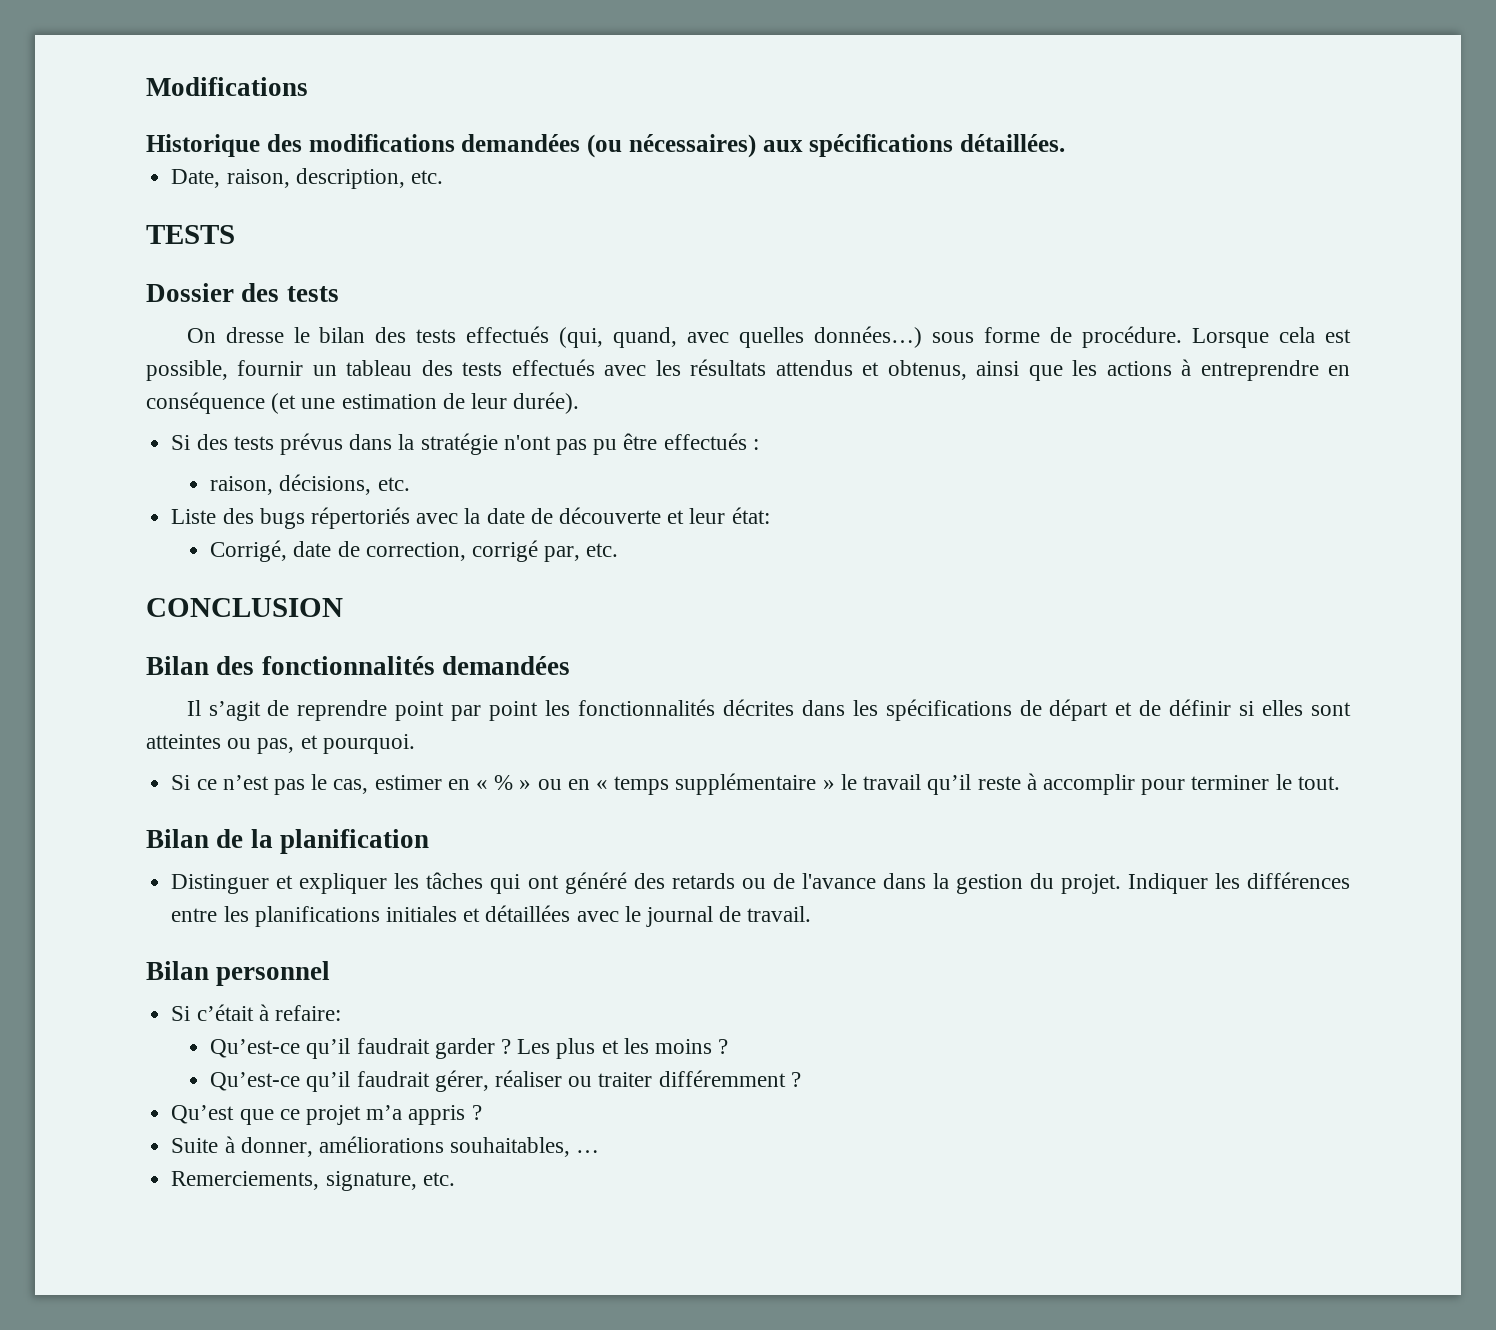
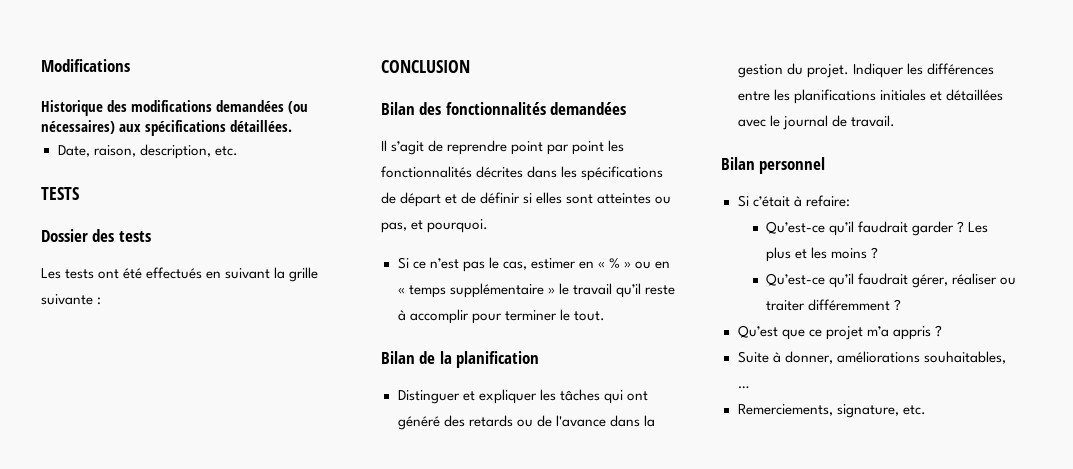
- On dresse le bilan des tests effectués (qui, quand, avec quelles données…) sous forme de procédure. Lorsque cela est possible, fournir un tableau des tests effectués avec les résultats attendus et obtenus, ainsi que les actions à entreprendre en conséquence (et une estimation de leur durée).
- Si des tests prévus dans la stratégie n'ont pas pu être effectués :
- raison, décisions, etc.
- Liste des bugs répertoriés avec la date de découverte et leur état:
- Corrigé, date de correction, corrigé par, etc.
+ Les tests ont été effectués en suivant la grille suivante :

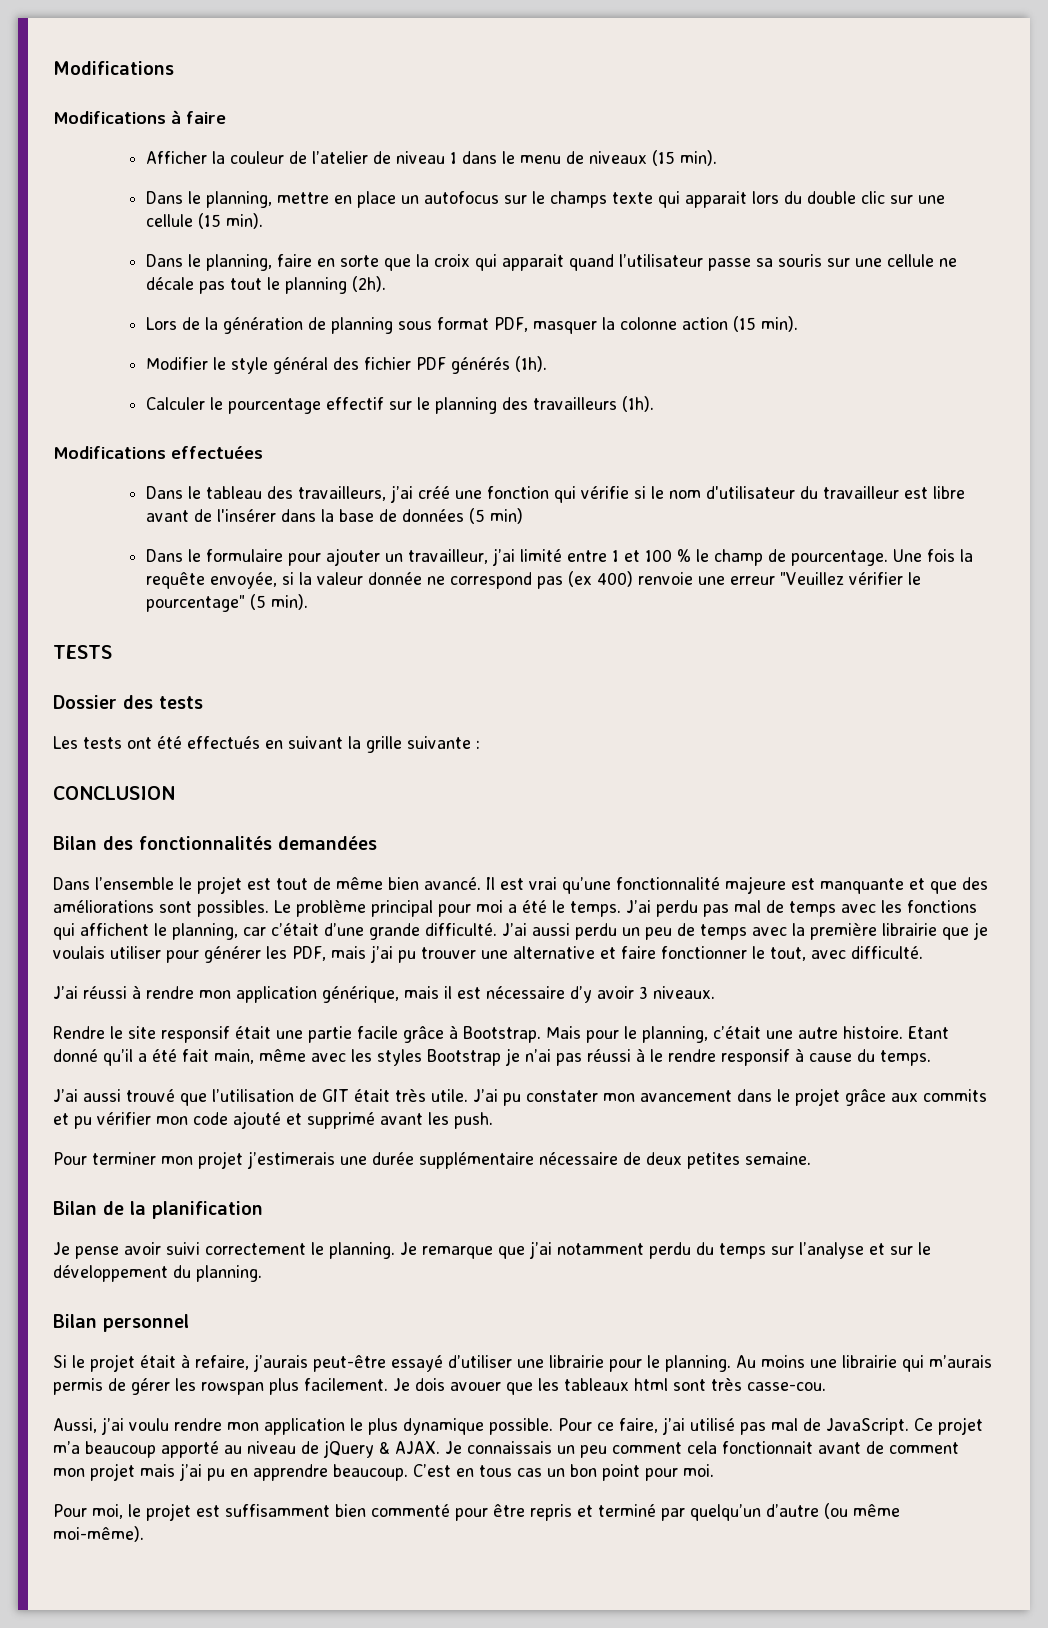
- Historique des modifications demandées (ou nécessaires) aux spécifications détaillées.
- Date, raison, description, etc.
+ Modifications à faire
+ Afficher la couleur de l’atelier de niveau 1 dans le menu de niveaux (15 min).
+ Dans le planning, mettre en place un autofocus sur le champs texte qui apparait lors du double clic sur une cellule (15 min).
+ Dans le planning, faire en sorte que la croix qui apparait quand l’utilisateur passe sa souris sur une cellule ne décale pas tout le planning (2h).
+ Lors de la génération de planning sous format PDF, masquer la colonne action (15 min).
+ Modifier le style général des fichier PDF générés (1h).
+ Calculer le pourcentage effectif sur le planning des travailleurs (1h).
+ Modifications effectuées
+ Dans le tableau des travailleurs, j’ai créé une fonction qui vérifie si le nom d'utilisateur du travailleur est libre avant de l'insérer dans la base de données (5 min)
+ Dans le formulaire pour ajouter un travailleur, j’ai limité entre 1 et 100 % le champ de pourcentage. Une fois la requête envoyée, si la valeur donnée ne correspond pas (ex 400) renvoie une erreur "Veuillez vérifier le pourcentage" (5 min).
- Il s’agit de reprendre point par point les fonctionnalités décrites dans les spécifications de départ et de définir si elles sont atteintes ou pas, et pourquoi.
- Si ce n’est pas le cas, estimer en « % » ou en « temps supplémentaire » le travail qu’il reste à accomplir pour terminer le tout.
+ Dans l’ensemble le projet est tout de même bien avancé. Il est vrai qu’une fonctionnalité majeure est manquante et que des améliorations sont possibles. Le problème principal pour moi a été le temps. J’ai perdu pas mal de temps avec les fonctions qui affichent le planning, car c’était d’une grande difficulté. J’ai aussi perdu un peu de temps avec la première librairie que je voulais utiliser pour générer les PDF, mais j’ai pu trouver une alternative et faire fonctionner le tout, avec difficulté.
+ J’ai réussi à rendre mon application générique, mais il est nécessaire d’y avoir 3 niveaux.
+ Rendre le site responsif était une partie facile grâce à Bootstrap. Mais pour le planning, c’était une autre histoire. Etant donné qu’il a été fait main, même avec les styles Bootstrap je n’ai pas réussi à le rendre responsif à cause du temps.
+ J’ai aussi trouvé que l’utilisation de GIT était très utile. J’ai pu constater mon avancement dans le projet grâce aux commits et pu vérifier mon code ajouté et supprimé avant les push.
+ Pour terminer mon projet j’estimerais une durée supplémentaire nécessaire de deux petites semaine.
  Bilan de la planification
- Distinguer et expliquer les tâches qui ont généré des retards ou de l'avance dans la gestion du projet. Indiquer les différences entre les planifications initiales et détaillées avec le journal de travail.
+ Je pense avoir suivi correctement le planning. Je remarque que j’ai notamment perdu du temps sur l’analyse et sur le développement du planning.
  Bilan personnel
- Si c’était à refaire:
- Qu’est-ce qu’il faudrait garder ? Les plus et les moins ?
- Qu’est-ce qu’il faudrait gérer, réaliser ou traiter différemment ?
- Qu’est que ce projet m’a appris ?
- Suite à donner, améliorations souhaitables, …
- Remerciements, signature, etc.
+ Si le projet était à refaire, j’aurais peut-être essayé d’utiliser une librairie pour le planning. Au moins une librairie qui m’aurais permis de gérer les rowspan plus facilement. Je dois avouer que les tableaux html sont très casse-cou.
+ Aussi, j’ai voulu rendre mon application le plus dynamique possible. Pour ce faire, j’ai utilisé pas mal de JavaScript. Ce projet m’a beaucoup apporté au niveau de jQuery & AJAX. Je connaissais un peu comment cela fonctionnait avant de comment mon projet mais j’ai pu en apprendre beaucoup. C’est en tous cas un bon point pour moi.
+ Pour moi, le projet est suffisamment bien commenté pour être repris et terminé par quelqu’un d’autre (ou même moi-même).

